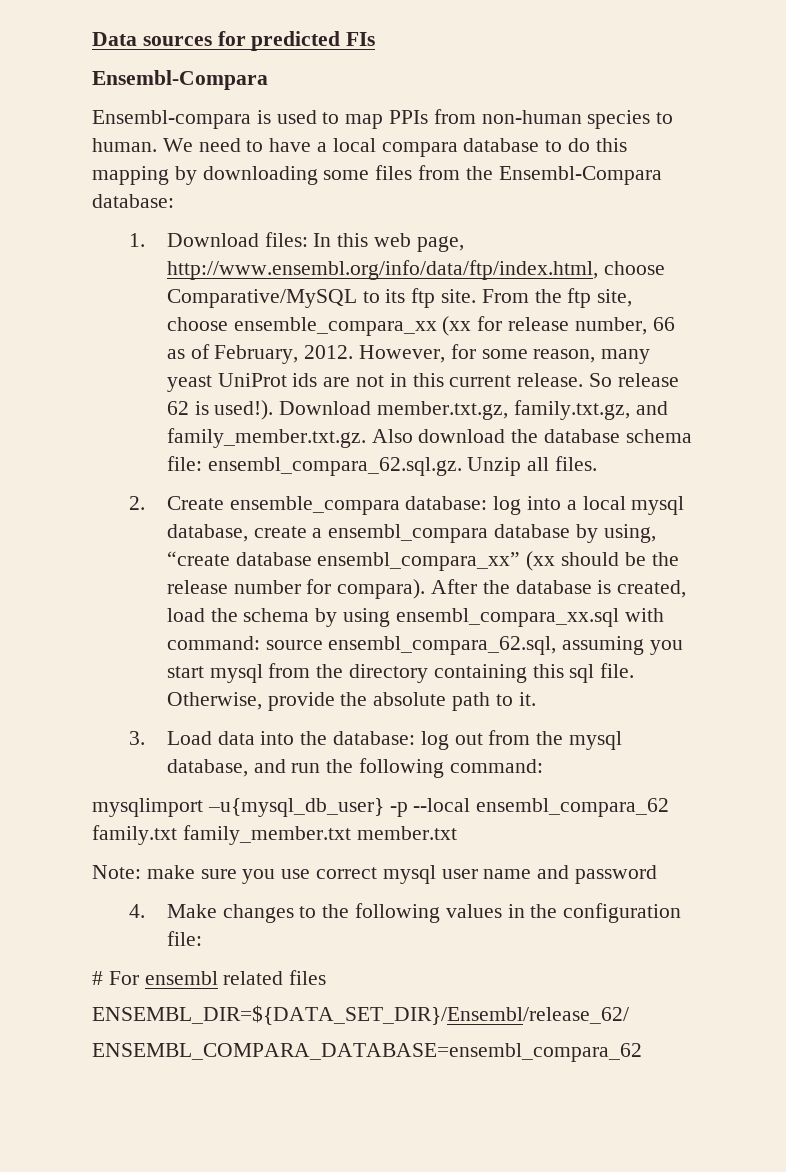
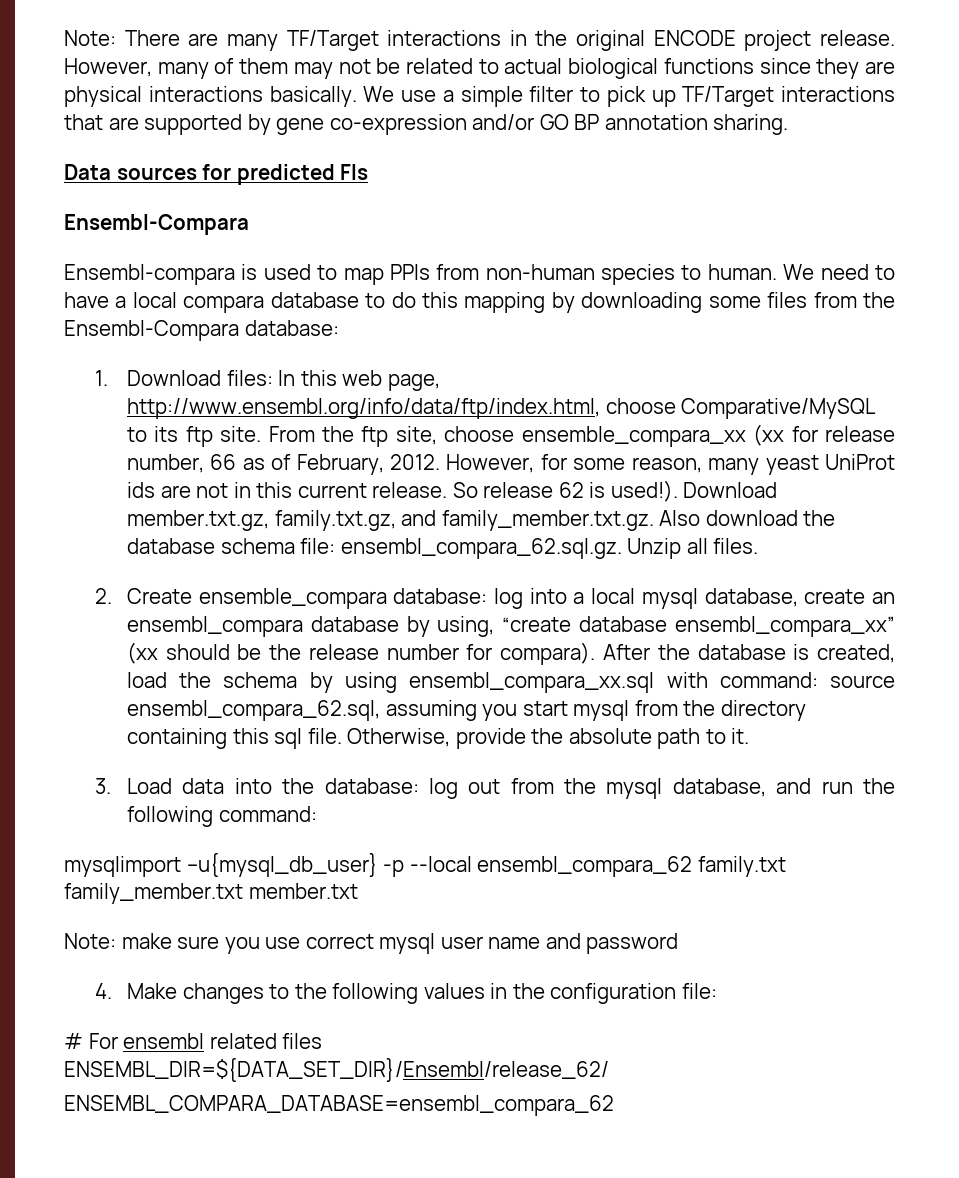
+ Note: There are many TF/Target interactions in the original ENCODE project release. However, many of them may not be related to actual biological functions since they are physical interactions basically. We use a simple filter to pick up TF/Target interactions that are supported by gene co-expression and/or GO BP annotation sharing.
- 2. Create ensemble_compara database: log into a local mysql database, create a ensembl_compara database by using, “create database ensembl_compara_xx” (xx should be the release number for compara).
+ 2. Create ensemble_compara database: log into a local mysql database, create an ensembl_compara database by using, “create database ensembl_compara_xx” (xx should be the release number for compara).

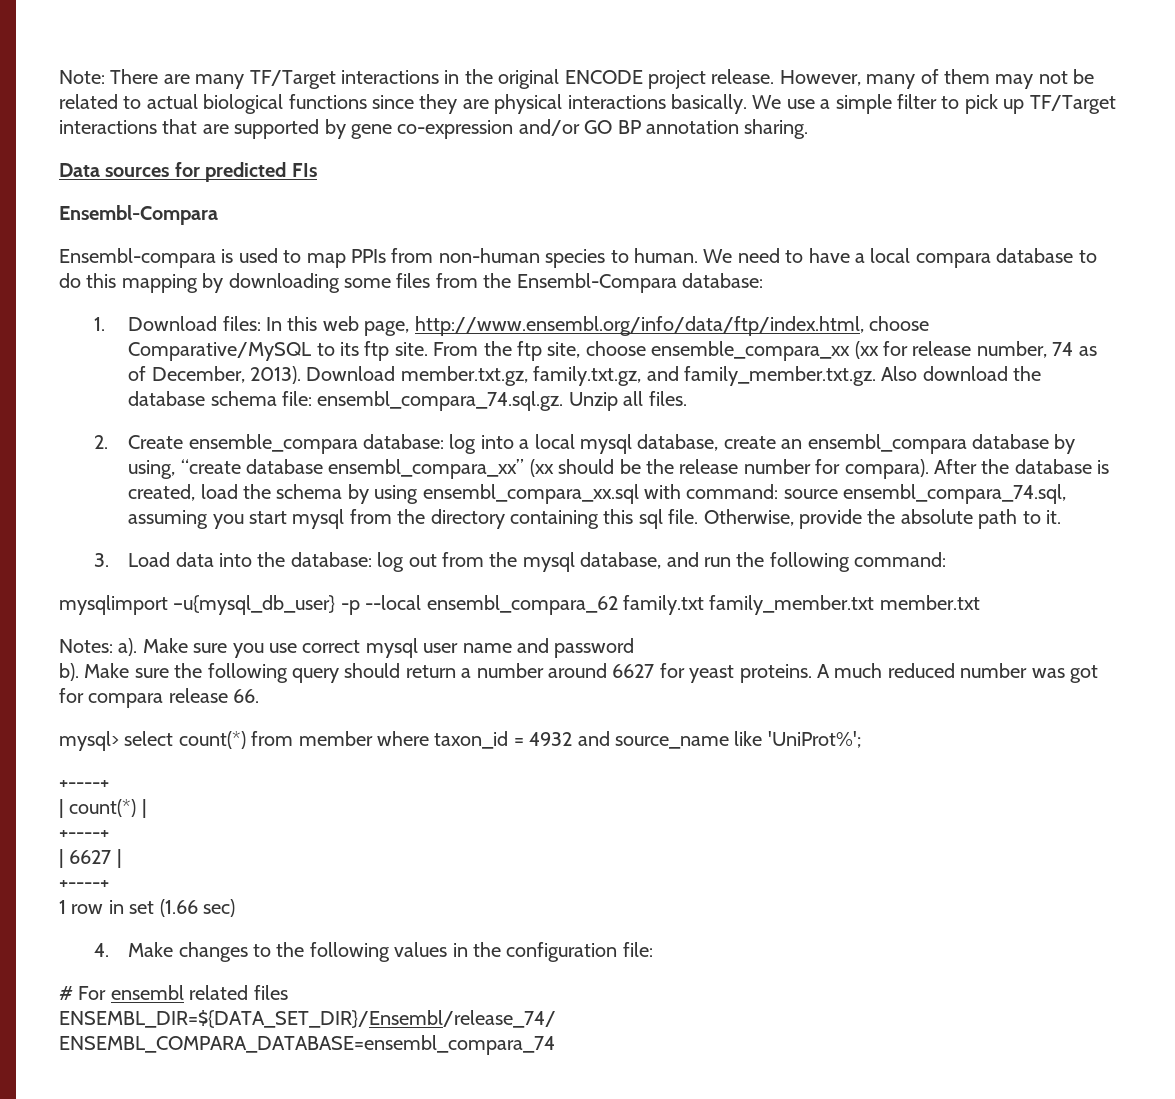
- From the ftp site, choose ensemble_compara_xx (xx for release number, 66 as of February, 2012. However, for some reason, many yeast UniProt ids are not in this current release. So release 62 is used!).
+ From the ftp site, choose ensemble_compara_xx (xx for release number, 74 as of December, 2013).
- Download member.txt.gz, family.txt.gz, and family_member.txt.gz. Also download the database schema file: ensembl_compara_62.sql.gz. Unzip all files.
+ Download member.txt.gz, family.txt.gz, and family_member.txt.gz. Also download the database schema file: ensembl_compara_74.sql.gz. Unzip all files.
- After the database is created, load the schema by using ensembl_compara_xx.sql with command: source ensembl_compara_62.sql, assuming you start mysql from the directory containing this sql file.
+ After the database is created, load the schema by using ensembl_compara_xx.sql with command: source ensembl_compara_74.sql, assuming you start mysql from the directory containing this sql file.
- Note: make sure you use correct mysql user name and password
+ Notes: a). Make sure you use correct mysql user name and password
+ b). Make sure the following query should return a number around 6627 for yeast proteins. A much reduced number was got for compara release 66.
+ mysql> select count(*) from member where taxon_id = 4932 and source_name like 'UniProt%';
+ +----+
+ | count(*) |
+ +----+
+ | 6627 |
+ +----+
+ 1 row in set (1.66 sec)
- ENSEMBL_DIR=${DATA_SET_DIR}/Ensembl/release_62/
- ENSEMBL_COMPARA_DATABASE=ensembl_compara_62
+ ENSEMBL_DIR=${DATA_SET_DIR}/Ensembl/release_74/
+ ENSEMBL_COMPARA_DATABASE=ensembl_compara_74

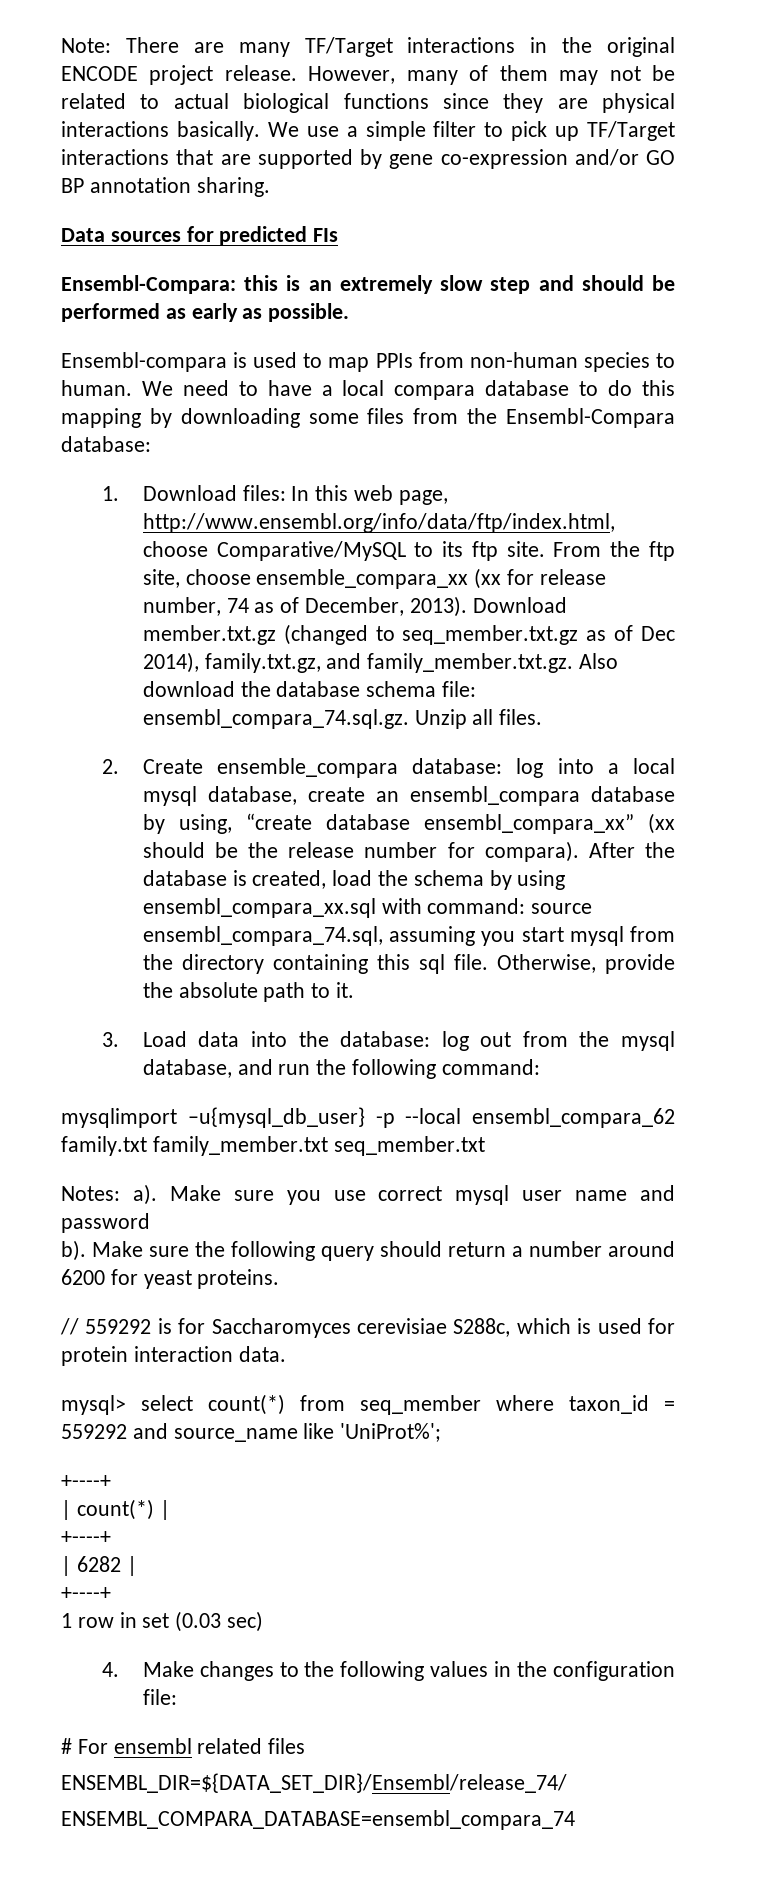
  Data sources for predicted FIs
- Ensembl-Compara
+ Ensembl-Compara: this is an extremely slow step and should be performed as early as possible.
- Download member.txt.gz, family.txt.gz, and family_member.txt.gz. Also download the database schema file: ensembl_compara_74.sql.gz. Unzip all files.
+ Download member.txt.gz (changed to seq_member.txt.gz as of Dec 2014), family.txt.gz, and family_member.txt.gz. Also download the database schema file: ensembl_compara_74.sql.gz. Unzip all files.
- mysqlimport –u{mysql_db_user} -p --local ensembl_compara_62 family.txt family_member.txt member.txt
+ mysqlimport –u{mysql_db_user} -p --local ensembl_compara_62 family.txt family_member.txt seq_member.txt
- Make sure the following query should return a number around 6627 for yeast proteins. A much reduced number was got for compara release 66.
+ Make sure the following query should return a number around 6200 for yeast proteins.
+ // 559292 is for Saccharomyces cerevisiae S288c, which is used for protein interaction data.
- mysql> select count(*) from member where taxon_id = 4932 and source_name like 'UniProt%';
+ mysql> select count(*) from seq_member where taxon_id = 559292 and source_name like 'UniProt%';
- | 6627 |
+ | 6282 |
- 1 row in set (1.66 sec)
+ 1 row in set (0.03 sec)

